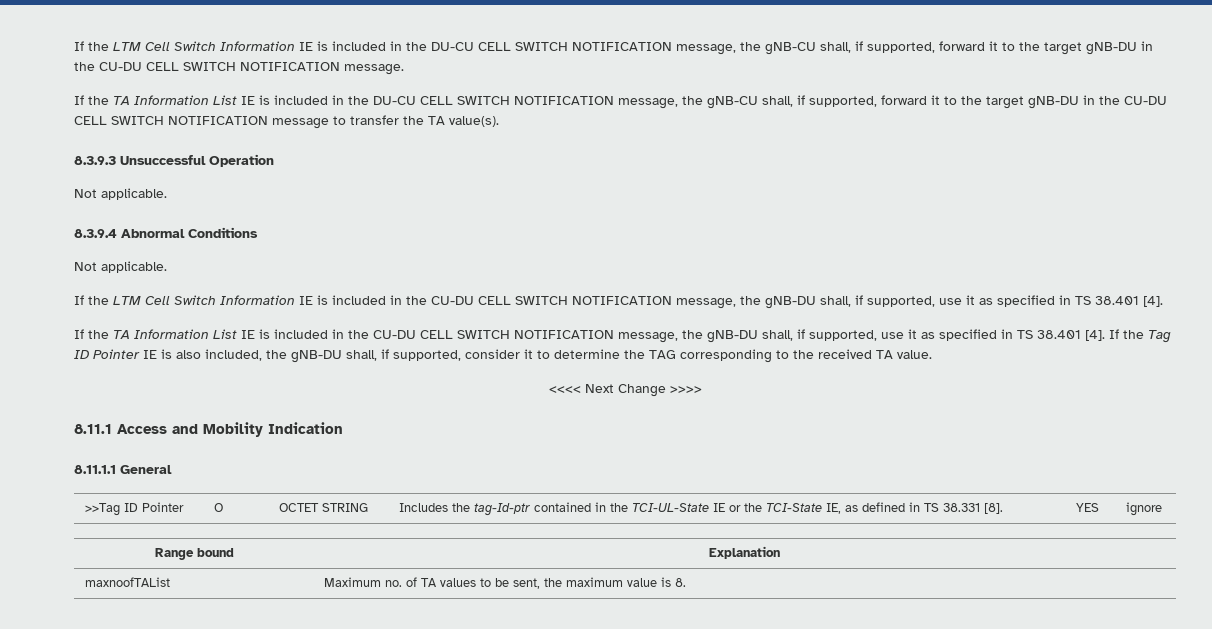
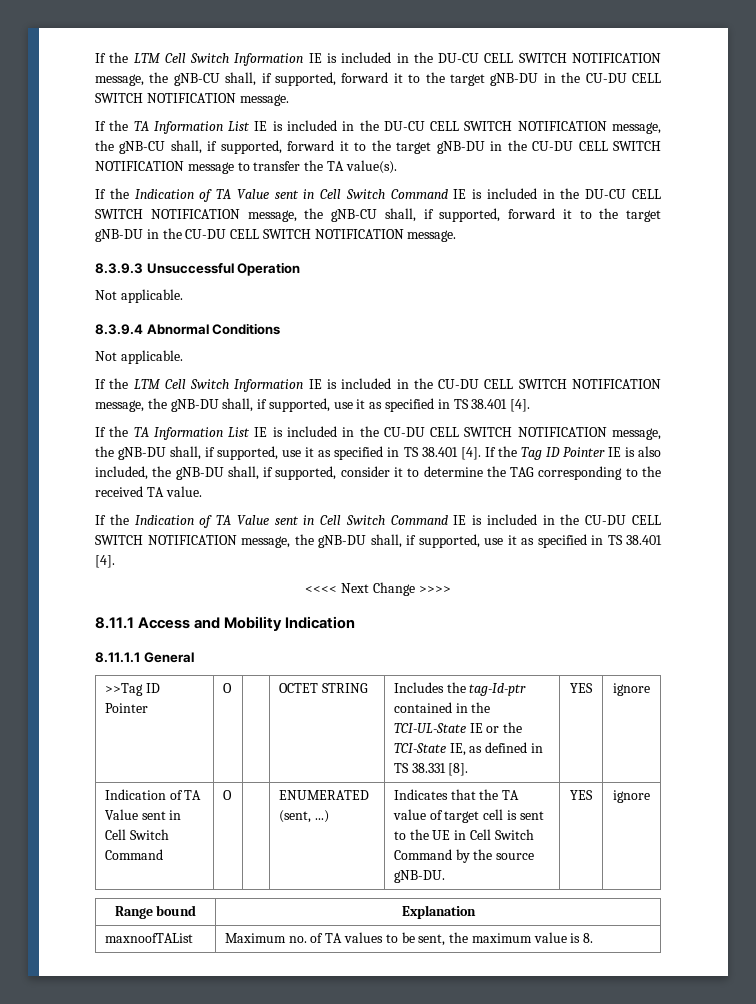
+ If the Indication of TA Value sent in Cell Switch Command IE is included in the DU-CU CELL SWITCH NOTIFICATION message, the gNB-CU shall, if supported, forward it to the target gNB-DU in the CU-DU CELL SWITCH NOTIFICATION message.
+ If the Indication of TA Value sent in Cell Switch Command IE is included in the CU-DU CELL SWITCH NOTIFICATION message, the gNB-DU shall, if supported, use it as specified in TS 38.401 [4].
+ Indication of TA Value sent in Cell Switch Command | O | | ENUMERATED (sent, ...) | Indicates that the TA value of target cell is sent to the UE in Cell Switch Command by the source gNB-DU. | YES | ignore

